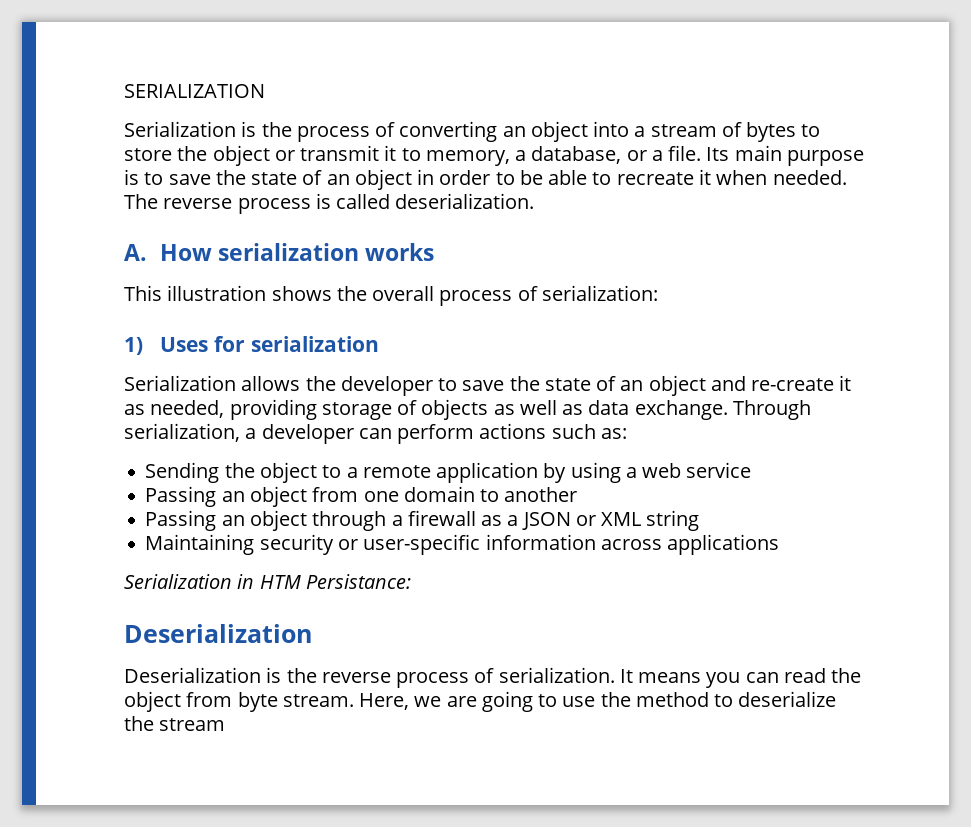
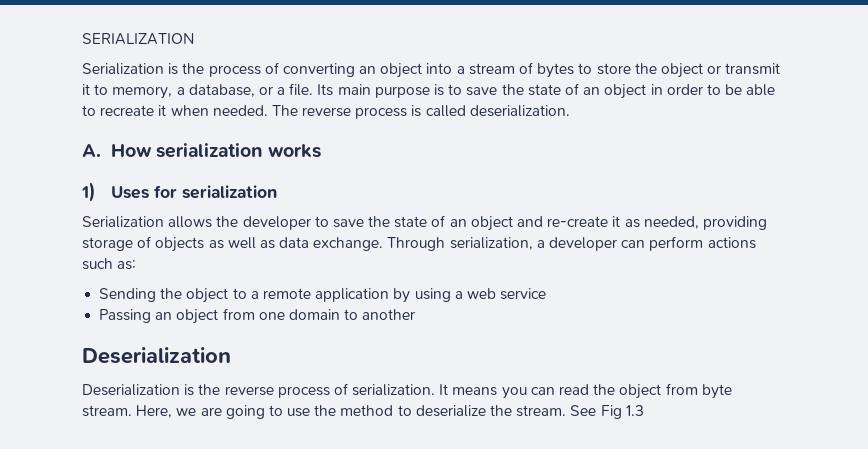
- This illustration shows the overall process of serialization:
- Passing an object through a firewall as a JSON or XML string
- Maintaining security or user-specific information across applications
- Serialization in HTM Persistance:
- Here, we are going to use the method to deserialize the stream
+ Here, we are going to use the method to deserialize the stream. See Fig 1.3

